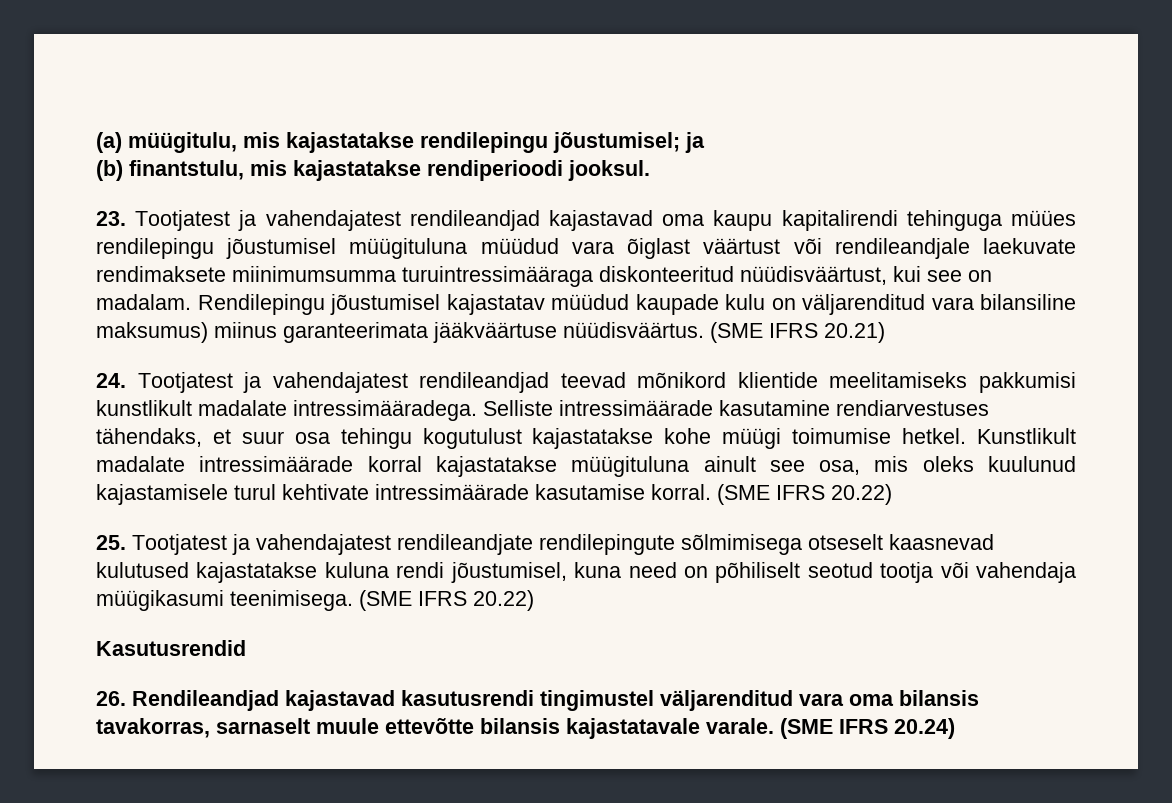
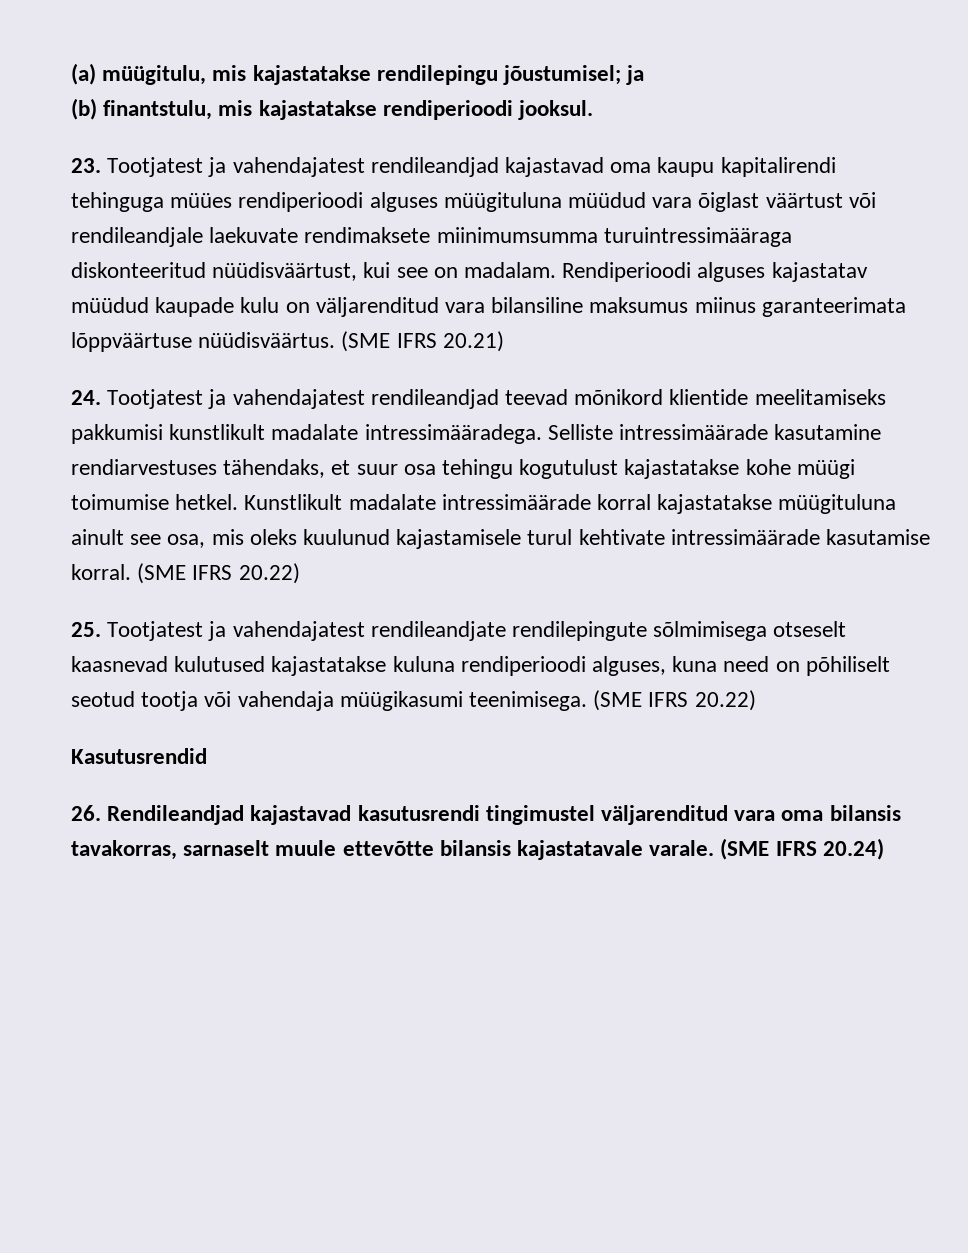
- 23. Tootjatest ja vahendajatest rendileandjad kajastavad oma kaupu kapitalirendi tehinguga müües rendilepingu jõustumisel müügituluna müüdud vara õiglast väärtust või rendileandjale laekuvate rendimaksete miinimumsumma turuintressimääraga diskonteeritud nüüdisväärtust, kui see on madalam.
+ 23. Tootjatest ja vahendajatest rendileandjad kajastavad oma kaupu kapitalirendi tehinguga müües rendiperioodi alguses müügituluna müüdud vara õiglast väärtust või rendileandjale laekuvate rendimaksete miinimumsumma turuintressimääraga diskonteeritud nüüdisväärtust, kui see on madalam.
- Rendilepingu jõustumisel kajastatav müüdud kaupade kulu on väljarenditud vara bilansiline maksumus) miinus garanteerimata jääkväärtuse nüüdisväärtus.
+ Rendiperioodi alguses kajastatav müüdud kaupade kulu on väljarenditud vara bilansiline maksumus miinus garanteerimata lõppväärtuse nüüdisväärtus.
- 25. Tootjatest ja vahendajatest rendileandjate rendilepingute sõlmimisega otseselt kaasnevad kulutused kajastatakse kuluna rendi jõustumisel, kuna need on põhiliselt seotud tootja või vahendaja müügikasumi teenimisega.
+ 25. Tootjatest ja vahendajatest rendileandjate rendilepingute sõlmimisega otseselt kaasnevad kulutused kajastatakse kuluna rendiperioodi alguses, kuna need on põhiliselt seotud tootja või vahendaja müügikasumi teenimisega.

